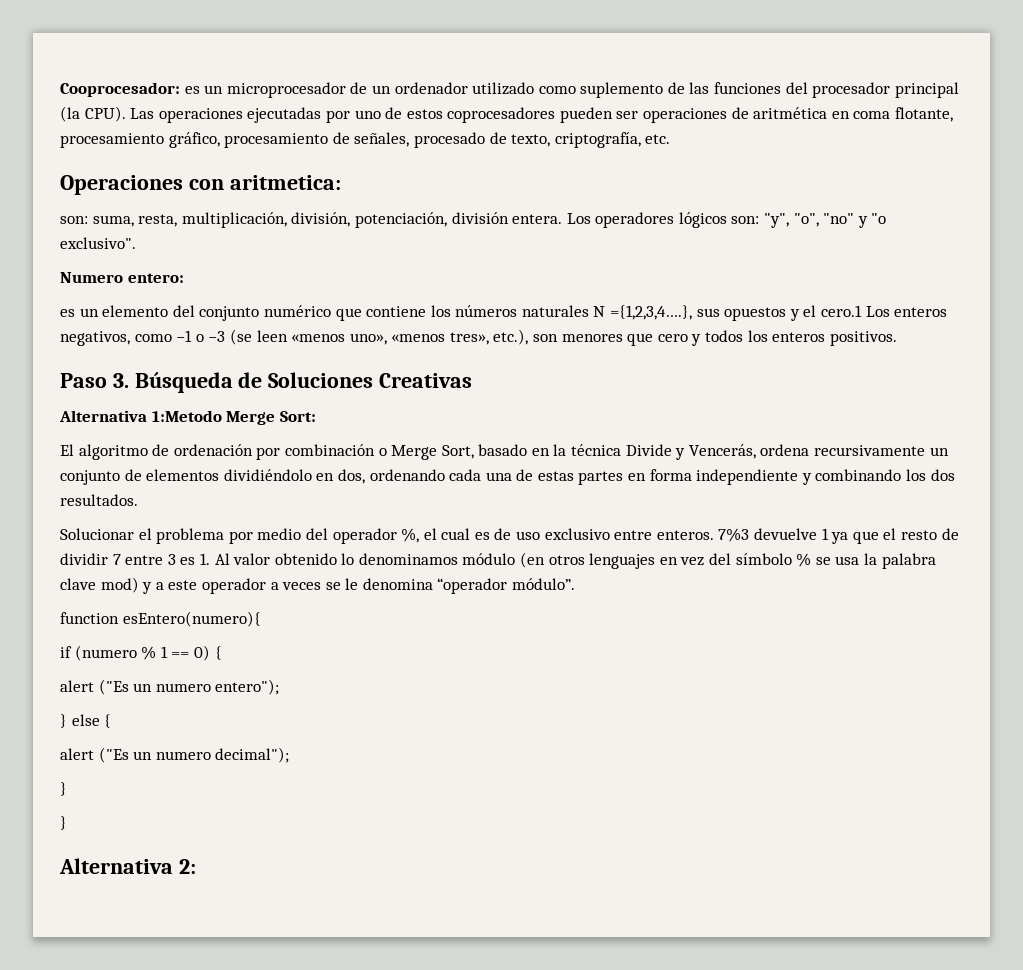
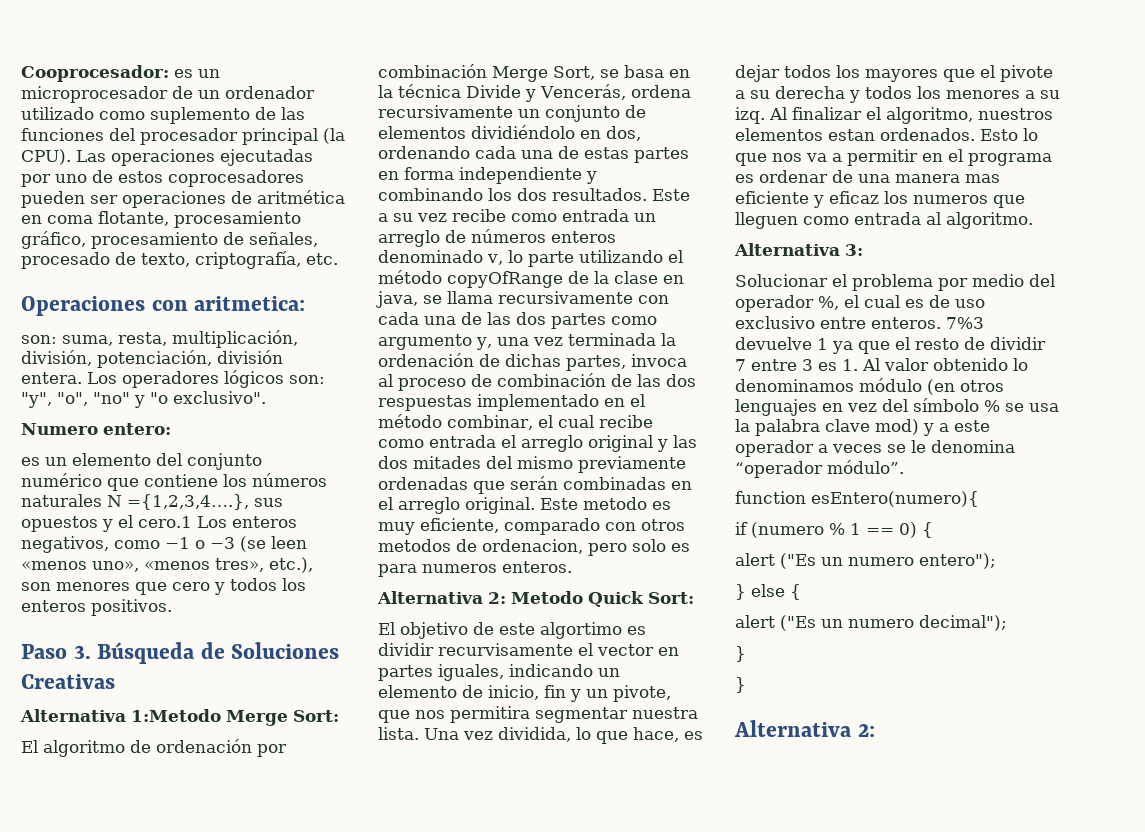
- El algoritmo de ordenación por combinación o Merge Sort, basado en la técnica Divide y Vencerás, ordena recursivamente un conjunto de elementos dividiéndolo en dos, ordenando cada una de estas partes en forma independiente y combinando los dos resultados.
+ El algoritmo de ordenación por combinación Merge Sort, se basa en la técnica Divide y Vencerás, ordena recursivamente un conjunto de elementos dividiéndolo en dos, ordenando cada una de estas partes en forma independiente y combinando los dos resultados. Este a su vez recibe como entrada un arreglo de números enteros denominado v, lo parte utilizando el método copyOfRange de la clase en java, se llama recursivamente con cada una de las dos partes como argumento y, una vez terminada la ordenación de dichas partes, invoca al proceso de combinación de las dos respuestas implementado en el método combinar, el cual recibe como entrada el arreglo original y las dos mitades del mismo previamente ordenadas que serán combinadas en el arreglo original. Este metodo es muy eficiente, comparado con otros metodos de ordenacion, pero solo es para numeros enteros.
+ Alternativa 2: Metodo Quick Sort:
+ El objetivo de este algortimo es dividir recurvisamente el vector en partes iguales, indicando un elemento de inicio, fin y un pivote, que nos permitira segmentar nuestra lista. Una vez dividida, lo que hace, es dejar todos los mayores que el pivote a su derecha y todos los menores a su izq. Al finalizar el algoritmo, nuestros elementos estan ordenados. Esto lo que nos va a permitir en el programa es ordenar de una manera mas eficiente y eficaz los numeros que lleguen como entrada al algoritmo.
+ Alternativa 3:

